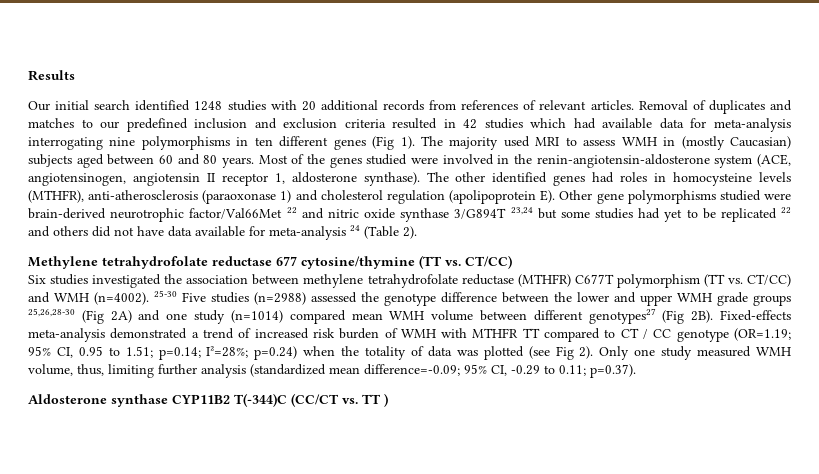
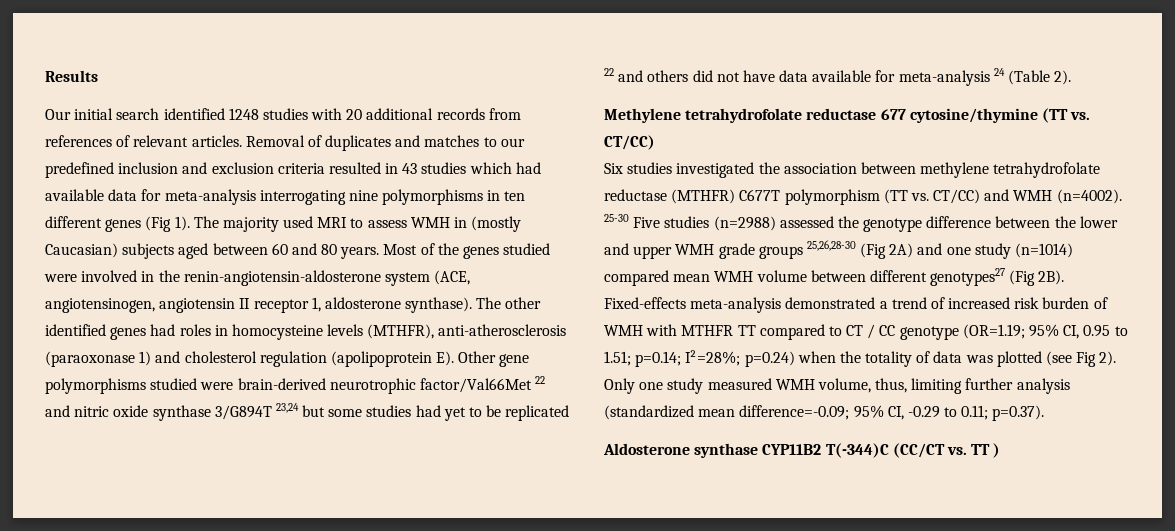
- Removal of duplicates and matches to our predefined inclusion and exclusion criteria resulted in 42 studies which had available data for meta-analysis interrogating nine polymorphisms in ten different genes (Fig 1).
+ Removal of duplicates and matches to our predefined inclusion and exclusion criteria resulted in 43 studies which had available data for meta-analysis interrogating nine polymorphisms in ten different genes (Fig 1).

